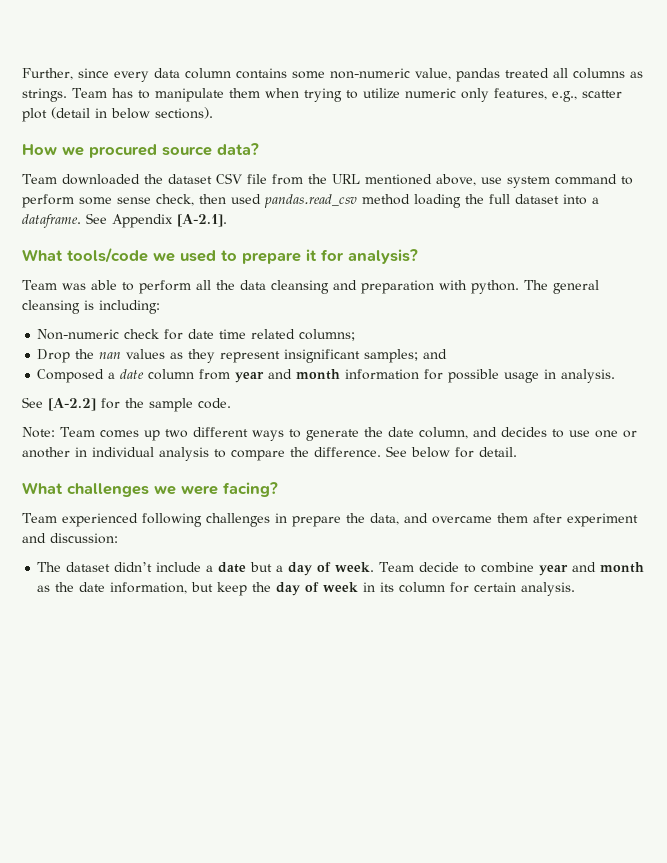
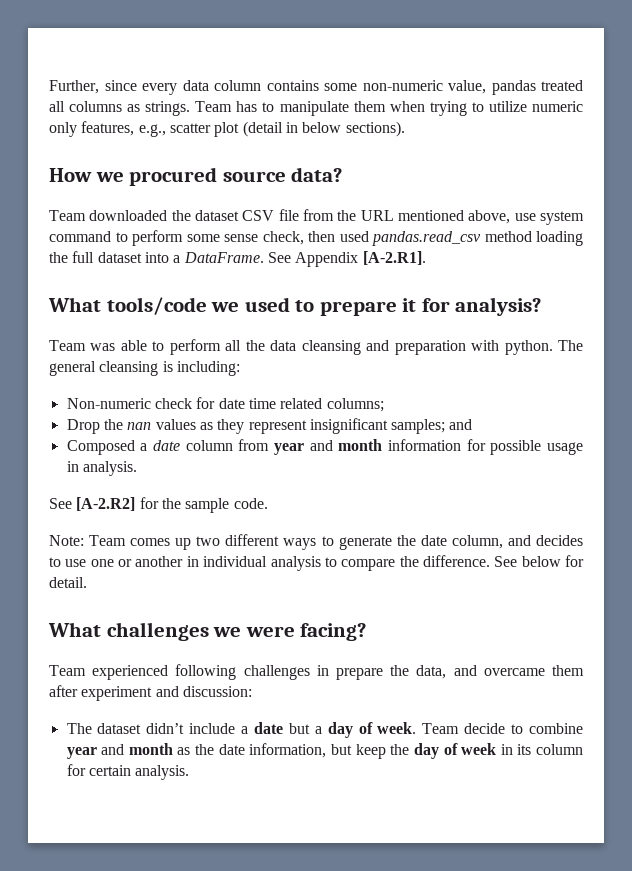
- Team downloaded the dataset CSV file from the URL mentioned above, use system command to perform some sense check, then used pandas.read_csv method loading the full dataset into a dataframe.
+ Team downloaded the dataset CSV file from the URL mentioned above, use system command to perform some sense check, then used pandas.read_csv method loading the full dataset into a DataFrame.
- See Appendix [A-2.1].
+ See Appendix [A-2.R1].
- See [A-2.2] for the sample code.
+ See [A-2.R2] for the sample code.

